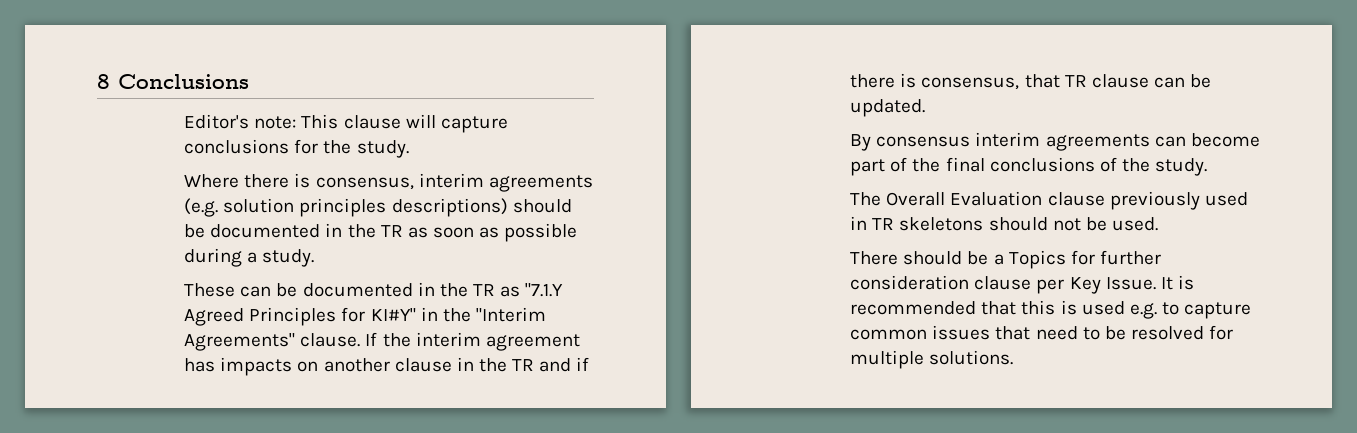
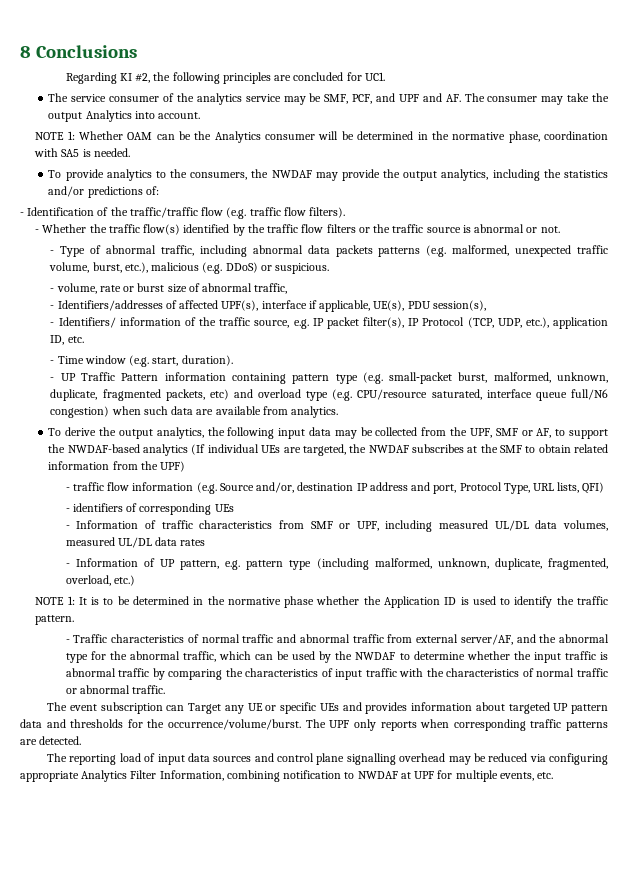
- Editor's note: This clause will capture conclusions for the study.
- Where there is consensus, interim agreements (e.g. solution principles descriptions) should be documented in the TR as soon as possible during a study.
- These can be documented in the TR as "7.1.Y Agreed Principles for KI#Y" in the "Interim Agreements" clause. If the interim agreement has impacts on another clause in the TR and if there is consensus, that TR clause can be updated.
- By consensus interim agreements can become part of the final conclusions of the study.
- The Overall Evaluation clause previously used in TR skeletons should not be used.
- There should be a Topics for further consideration clause per Key Issue. It is recommended that this is used e.g. to capture common issues that need to be resolved for multiple solutions.
+ Regarding KI #2, the following principles are concluded for UC1.
+ The service consumer of the analytics service may be SMF, PCF, and UPF and AF. The consumer may take the output Analytics into account.
+ NOTE 1: Whether OAM can be the Analytics consumer will be determined in the normative phase, coordination with SA5 is needed.
+ To provide analytics to the consumers, the NWDAF may provide the output analytics, including the statistics and/or predictions of:
+ - Identification of the traffic/traffic flow (e.g. traffic flow filters).
+ - Whether the traffic flow(s) identified by the traffic flow filters or the traffic source is abnormal or not.
+ - Type of abnormal traffic, including abnormal data packets patterns (e.g. malformed, unexpected traffic volume, burst, etc.), malicious (e.g. DDoS) or suspicious.
+ - volume, rate or burst size of abnormal traffic,
+ - Identifiers/addresses of affected UPF(s), interface if applicable, UE(s), PDU session(s),
+ - Identifiers/ information of the traffic source, e.g. IP packet filter(s), IP Protocol (TCP, UDP, etc.), application ID, etc.
+ - Time window (e.g. start, duration).
+ - UP Traffic Pattern information containing pattern type (e.g. small‑packet burst, malformed, unknown, duplicate, fragmented packets, etc) and overload type (e.g. CPU/resource saturated, interface queue full/N6 congestion) when such data are available from analytics.
+ To derive the output analytics, the following input data may be collected from the UPF, SMF or AF, to support the NWDAF-based analytics (If individual UEs are targeted, the NWDAF subscribes at the SMF to obtain related information from the UPF)
+ - traffic flow information (e.g. Source and/or, destination IP address and port, Protocol Type, URL lists, QFI)
+ - identifiers of corresponding UEs
+ - Information of traffic characteristics from SMF or UPF, including measured UL/DL data volumes, measured UL/DL data rates
+ - Information of UP pattern, e.g. pattern type (including malformed, unknown, duplicate, fragmented, overload, etc.)
+ NOTE 1: It is to be determined in the normative phase whether the Application ID is used to identify the traffic pattern.
+ - Traffic characteristics of normal traffic and abnormal traffic from external server/AF, and the abnormal type for the abnormal traffic, which can be used by the NWDAF to determine whether the input traffic is abnormal traffic by comparing the characteristics of input traffic with the characteristics of normal traffic or abnormal traffic.
+ The event subscription can Target any UE or specific UEs and provides information about targeted UP pattern data and thresholds for the occurrence/volume/burst. The UPF only reports when corresponding traffic patterns are detected.
+ The reporting load of input data sources and control plane signalling overhead may be reduced via configuring appropriate Analytics Filter Information, combining notification to NWDAF at UPF for multiple events, etc.

